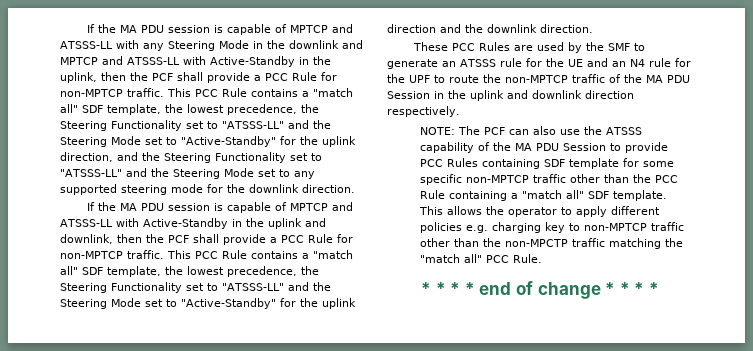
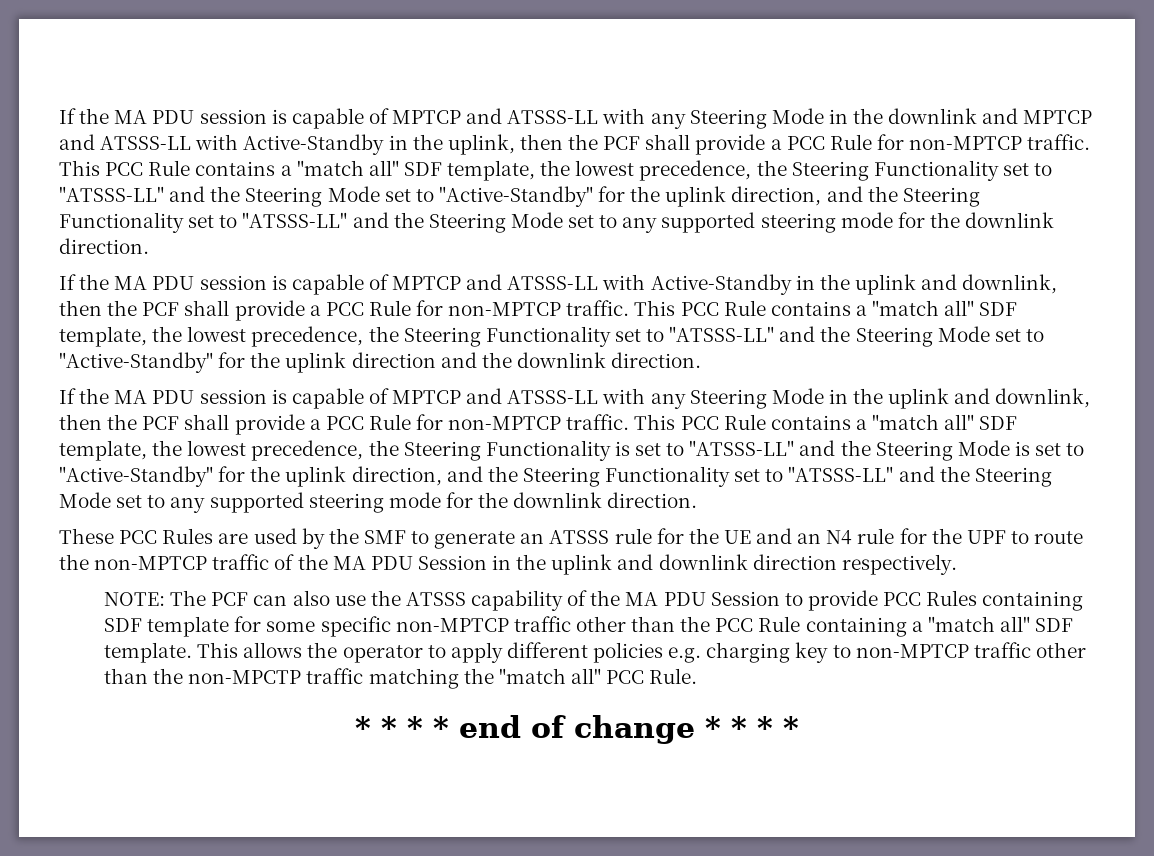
+ If the MA PDU session is capable of MPTCP and ATSSS-LL with any Steering Mode in the uplink and downlink, then the PCF shall provide a PCC Rule for non-MPTCP traffic. This PCC Rule contains a "match all" SDF template, the lowest precedence, the Steering Functionality is set to "ATSSS-LL" and the Steering Mode is set to "Active-Standby" for the uplink direction, and the Steering Functionality set to "ATSSS-LL" and the Steering Mode set to any supported steering mode for the downlink direction.

